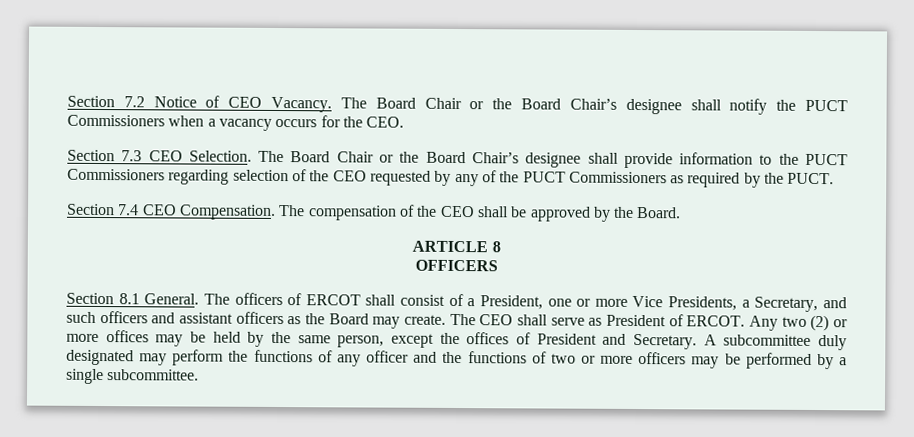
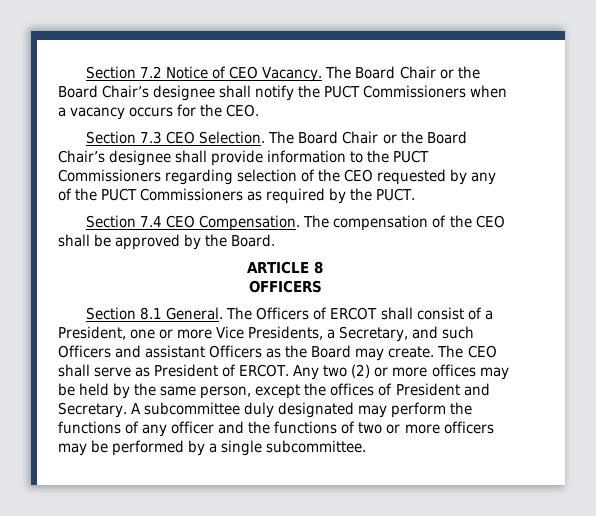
- The officers of ERCOT shall consist of a President, one or more Vice Presidents, a Secretary, and such officers and assistant officers as the Board may create.
+ The Officers of ERCOT shall consist of a President, one or more Vice Presidents, a Secretary, and such Officers and assistant Officers as the Board may create.

